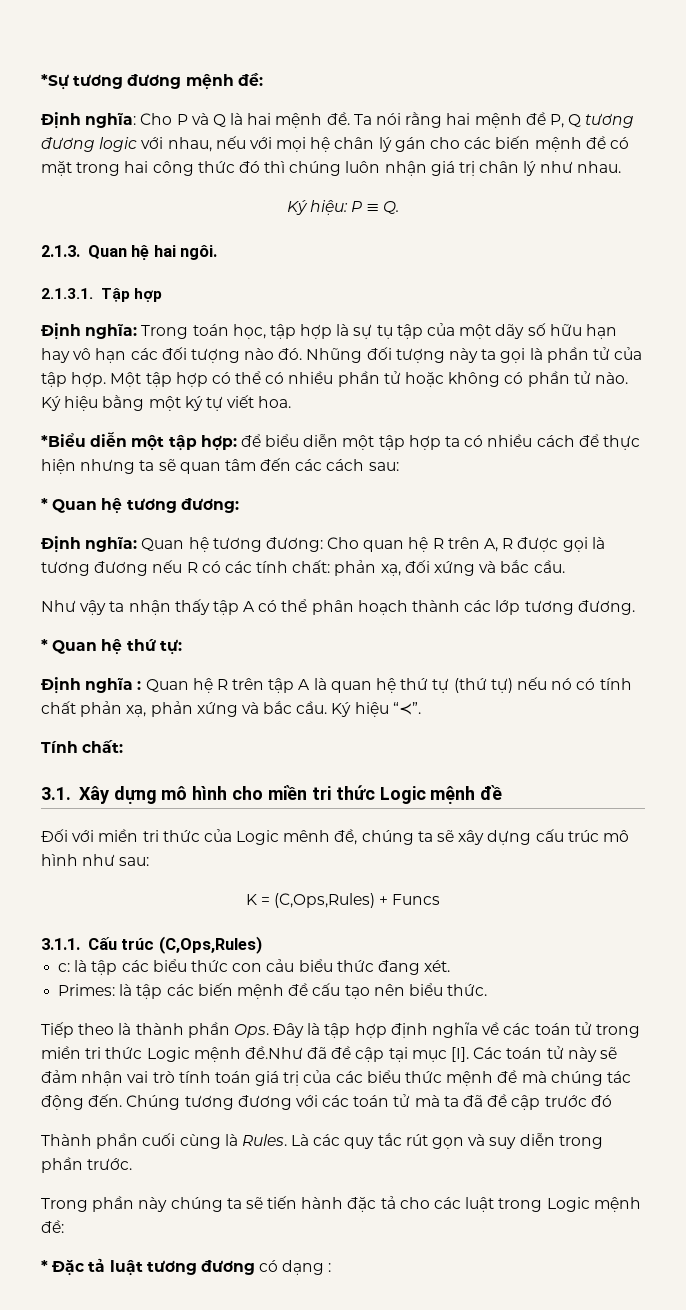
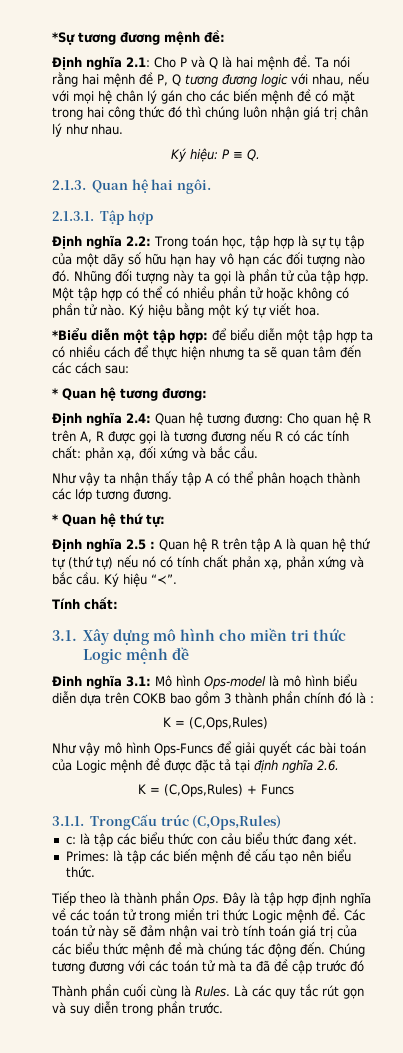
- Định nghĩa: Cho P và Q là hai mệnh đề.
+ Định nghĩa 2.1: Cho P và Q là hai mệnh đề.
- Định nghĩa: Trong toán học, tập hợp là sự tụ tập của một dãy số hữu hạn hay vô hạn các đối tượng nào đó.
+ Định nghĩa 2.2: Trong toán học, tập hợp là sự tụ tập của một dãy số hữu hạn hay vô hạn các đối tượng nào đó.
- Định nghĩa: Quan hệ tương đương: Cho quan hệ R trên A, R được gọi là tương đương nếu R có các tính chất: phản xạ, đối xứng và bắc cầu.
+ Định nghĩa 2.4: Quan hệ tương đương: Cho quan hệ R trên A, R được gọi là tương đương nếu R có các tính chất: phản xạ, đối xứng và bắc cầu.
- Định nghĩa : Quan hệ R trên tập A là quan hệ thứ tự (thứ tự) nếu nó có tính chất phản xạ, phản xứng và bắc cầu.
+ Định nghĩa 2.5 : Quan hệ R trên tập A là quan hệ thứ tự (thứ tự) nếu nó có tính chất phản xạ, phản xứng và bắc cầu.
- Đối với miền tri thức của Logic mênh đề, chúng ta sẽ xây dựng cấu trúc mô hình như sau:
+ Đinh nghĩa 3.1: Mô hình Ops-model là mô hình biểu diễn dựa trên COKB bao gồm 3 thành phần chính đó là :
+ K = (C,Ops,Rules)
+ Như vậy mô hình Ops-Funcs để giải quyết các bài toán của Logic mệnh đề được đặc tả tại định nghĩa 2.6.
- 3.1.1. Cấu trúc (C,Ops,Rules)
+ 3.1.1. TrongCấu trúc (C,Ops,Rules)
- Tiếp theo là thành phần Ops. Đây là tập hợp định nghĩa về các toán tử trong miền tri thức Logic mệnh đề.Như đã đề cập tại mục [I]. Các toán tử này sẽ đảm nhận vai trò tính toán giá trị của các biểu thức mệnh đề mà chúng tác động đến.
+ Tiếp theo là thành phần Ops. Đây là tập hợp định nghĩa về các toán tử trong miền tri thức Logic mệnh đề. Các toán tử này sẽ đảm nhận vai trò tính toán giá trị của các biểu thức mệnh đề mà chúng tác động đến.
- Trong phần này chúng ta sẽ tiến hành đặc tả cho các luật trong Logic mệnh đề:
- * Đặc tả luật tương đương có dạng :

